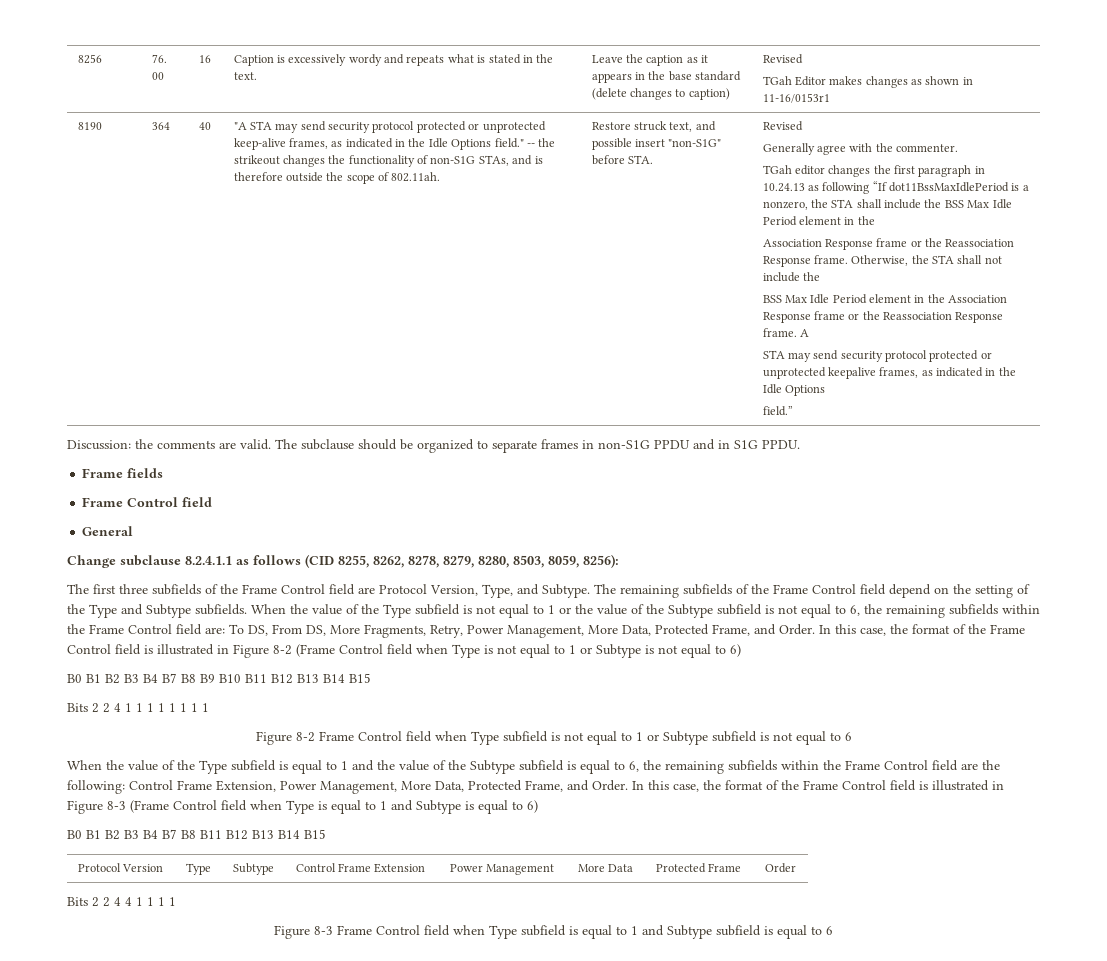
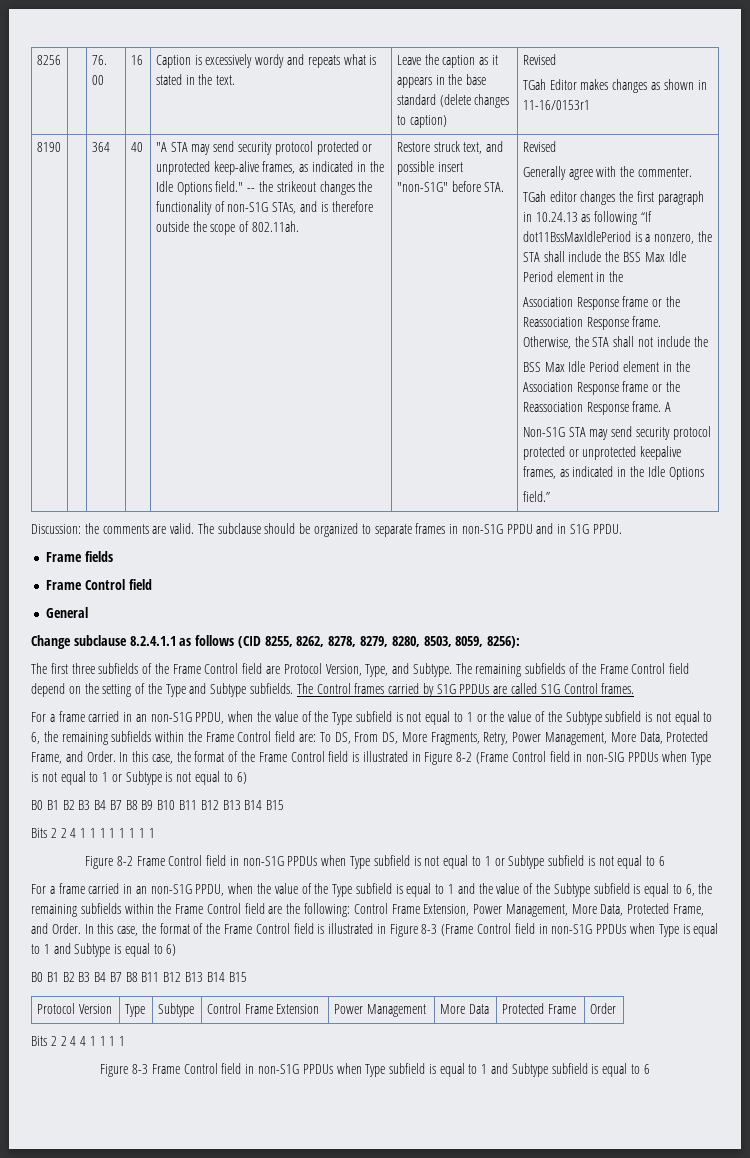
- STA may send security protocol protected or unprotected keepalive frames, as indicated in the Idle Options
+ Non-S1G STA may send security protocol protected or unprotected keepalive frames, as indicated in the Idle Options
- When the value of the Type subfield is not equal to 1 or the value of the Subtype subfield is not equal to 6, the remaining subfields within the Frame Control field are: To DS, From DS, More Fragments, Retry, Power Management, More Data, Protected Frame, and Order.
+ The Control frames carried by S1G PPDUs are called S1G Control frames.
+ For a frame carried in an non-S1G PPDU, when the value of the Type subfield is not equal to 1 or the value of the Subtype subfield is not equal to 6, the remaining subfields within the Frame Control field are: To DS, From DS, More Fragments, Retry, Power Management, More Data, Protected Frame, and Order.
- In this case, the format of the Frame Control field is illustrated in Figure 8-2 (Frame Control field when Type is not equal to 1 or Subtype is not equal to 6)
+ In this case, the format of the Frame Control field is illustrated in Figure 8-2 (Frame Control field in non-SIG PPDUs when Type is not equal to 1 or Subtype is not equal to 6)
- Figure 8-2 Frame Control field when Type subfield is not equal to 1 or Subtype subfield is not equal to 6
+ Figure 8-2 Frame Control field in non-S1G PPDUs when Type subfield is not equal to 1 or Subtype subfield is not equal to 6
- When the value of the Type subfield is equal to 1 and the value of the Subtype subfield is equal to 6, the remaining subfields within the Frame Control field are the following: Control Frame Extension, Power Management, More Data, Protected Frame, and Order.
+ For a frame carried in an non-S1G PPDU, when the value of the Type subfield is equal to 1 and the value of the Subtype subfield is equal to 6, the remaining subfields within the Frame Control field are the following: Control Frame Extension, Power Management, More Data, Protected Frame, and Order.
- In this case, the format of the Frame Control field is illustrated in Figure 8-3 (Frame Control field when Type is equal to 1 and Subtype is equal to 6)
+ In this case, the format of the Frame Control field is illustrated in Figure 8-3 (Frame Control field in non-S1G PPDUs when Type is equal to 1 and Subtype is equal to 6)
- Figure 8-3 Frame Control field when Type subfield is equal to 1 and Subtype subfield is equal to 6
+ Figure 8-3 Frame Control field in non-S1G PPDUs when Type subfield is equal to 1 and Subtype subfield is equal to 6

